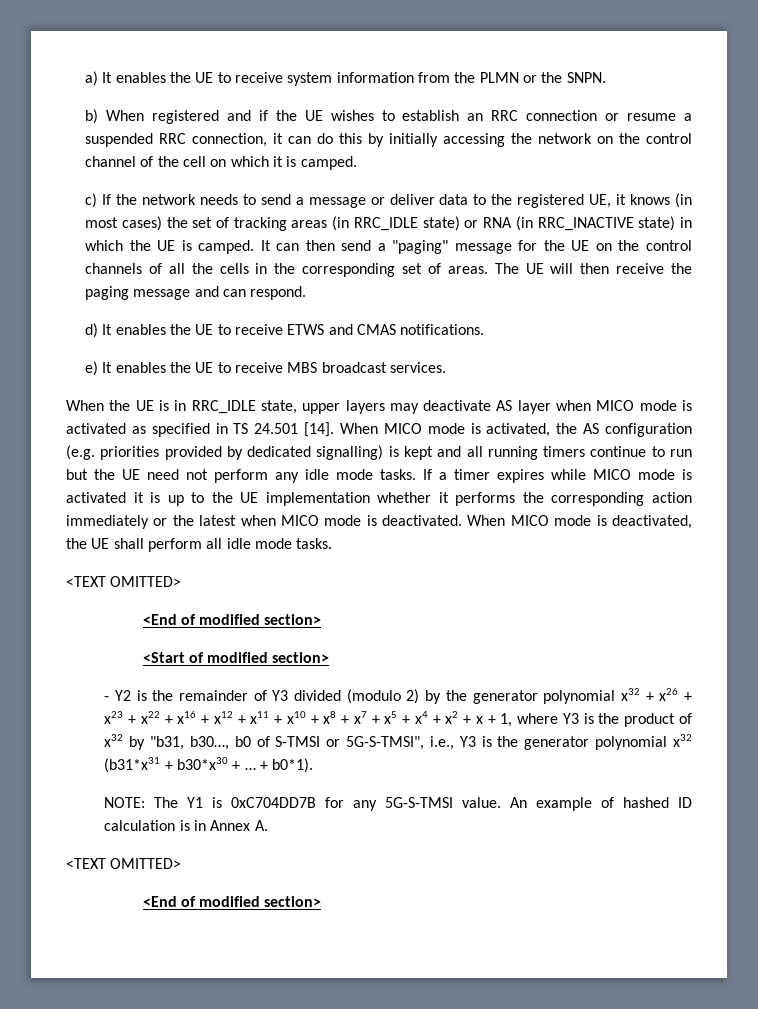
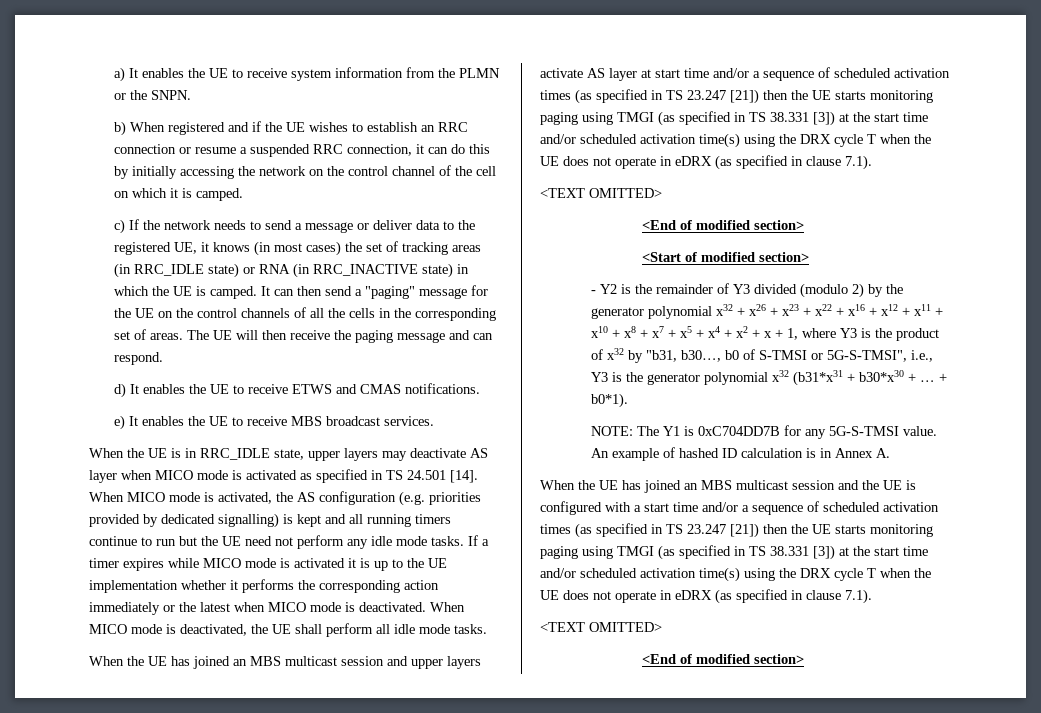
+ When the UE has joined an MBS multicast session and upper layers activate AS layer at start time and/or a sequence of scheduled activation times (as specified in TS 23.247 [21]) then the UE starts monitoring paging using TMGI (as specified in TS 38.331 [3]) at the start time and/or scheduled activation time(s) using the DRX cycle T when the UE does not operate in eDRX (as specified in clause 7.1).
+ When the UE has joined an MBS multicast session and the UE is configured with a start time and/or a sequence of scheduled activation times (as specified in TS 23.247 [21]) then the UE starts monitoring paging using TMGI (as specified in TS 38.331 [3]) at the start time and/or scheduled activation time(s) using the DRX cycle T when the UE does not operate in eDRX (as specified in clause 7.1).

